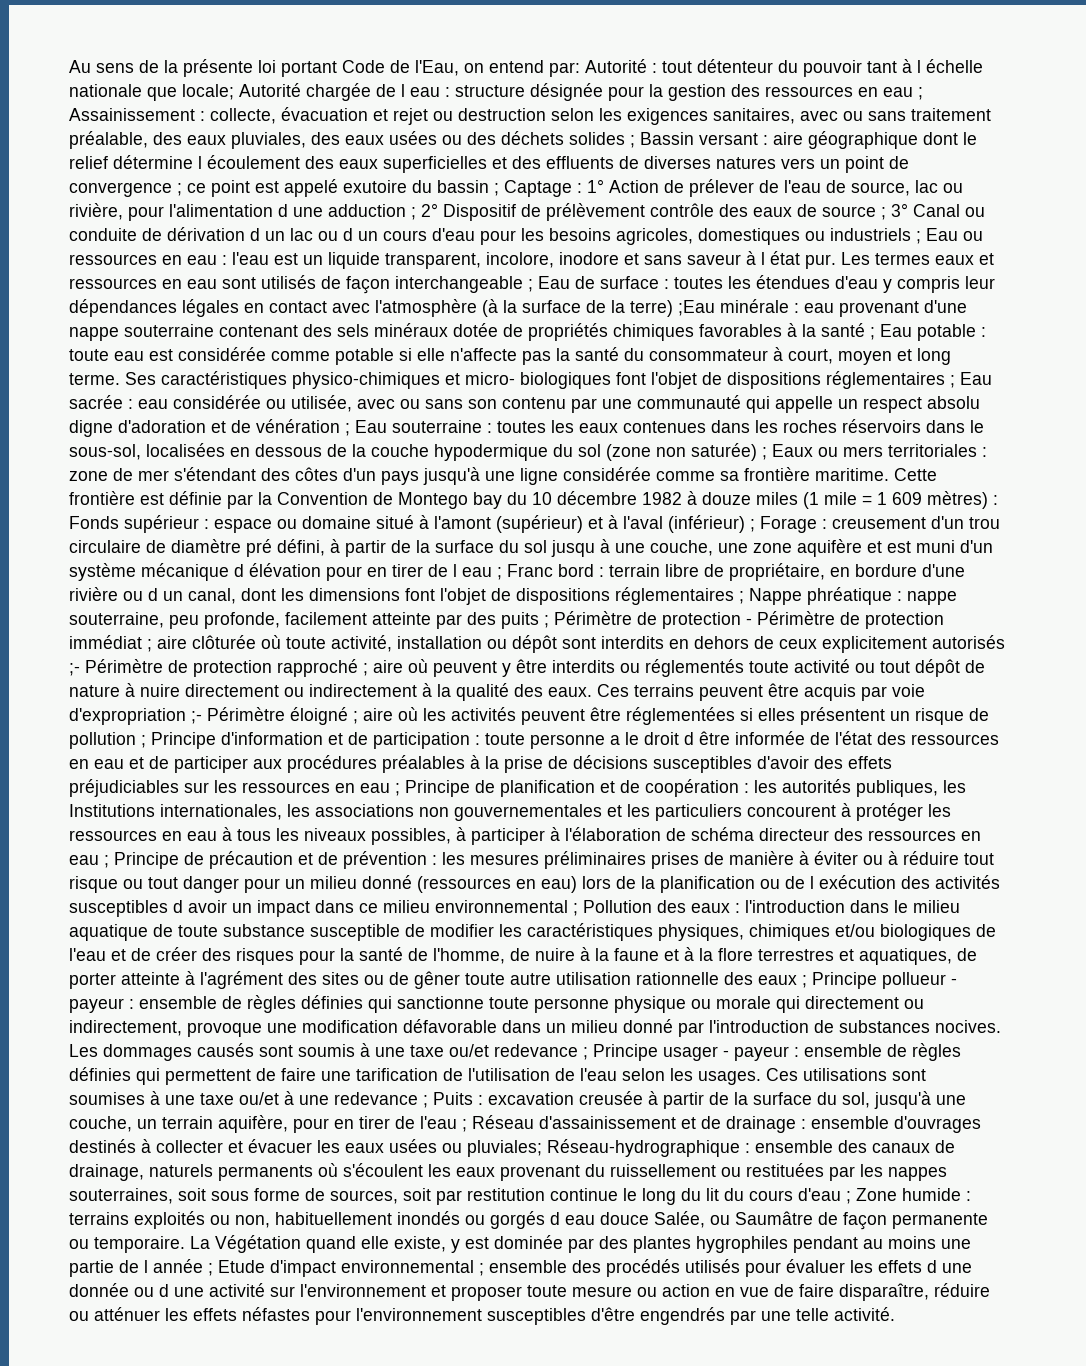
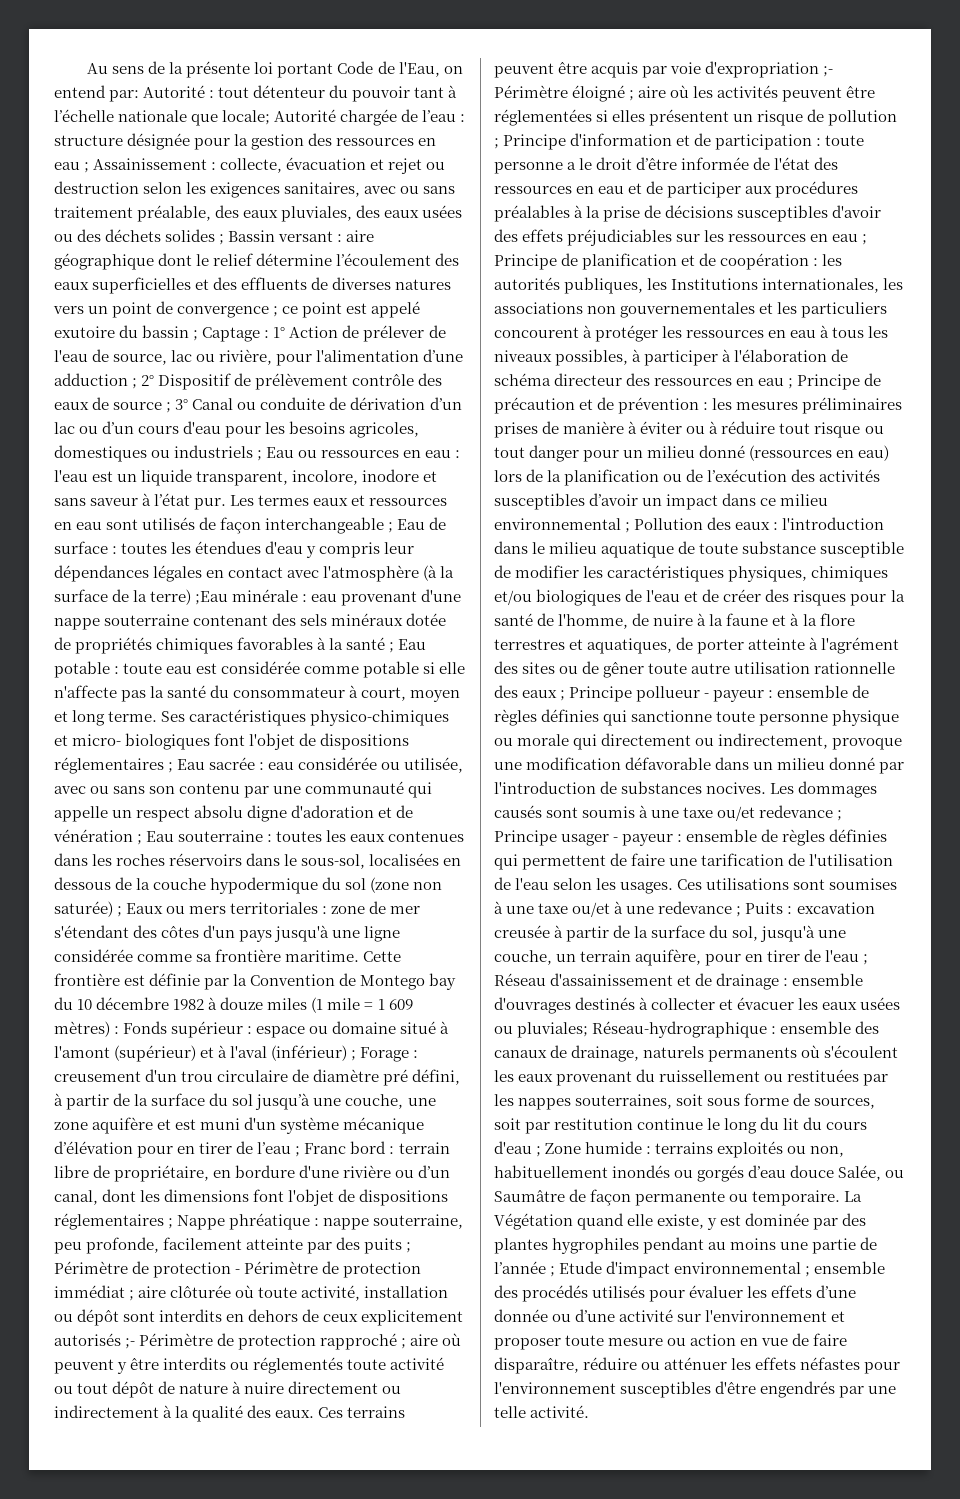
- tout détenteur du pouvoir tant à l échelle nationale que locale;
+ tout détenteur du pouvoir tant à l’échelle nationale que locale;
- Autorité chargée de l eau :
+ Autorité chargée de l’eau :
- aire géographique dont le relief détermine l écoulement des eaux superficielles et des effluents de diverses natures vers un point de convergence ;
+ aire géographique dont le relief détermine l’écoulement des eaux superficielles et des effluents de diverses natures vers un point de convergence ;
- 1° Action de prélever de l'eau de source, lac ou rivière, pour l'alimentation d une adduction ;
+ 1° Action de prélever de l'eau de source, lac ou rivière, pour l'alimentation d’une adduction ;
- 3° Canal ou conduite de dérivation d un lac ou d un cours d'eau pour les besoins agricoles, domestiques ou industriels ;
+ 3° Canal ou conduite de dérivation d’un lac ou d’un cours d'eau pour les besoins agricoles, domestiques ou industriels ;
- l'eau est un liquide transparent, incolore, inodore et sans saveur à l état pur.
+ l'eau est un liquide transparent, incolore, inodore et sans saveur à l’état pur.
- creusement d'un trou circulaire de diamètre pré défini, à partir de la surface du sol jusqu à une couche, une zone aquifère et est muni d'un système mécanique d élévation pour en tirer de l eau ;
+ creusement d'un trou circulaire de diamètre pré défini, à partir de la surface du sol jusqu’à une couche, une zone aquifère et est muni d'un système mécanique d’élévation pour en tirer de l’eau ;
- terrain libre de propriétaire, en bordure d'une rivière ou d un canal, dont les dimensions font l'objet de dispositions réglementaires ;
+ terrain libre de propriétaire, en bordure d'une rivière ou d’un canal, dont les dimensions font l'objet de dispositions réglementaires ;
- toute personne a le droit d être informée de l'état des ressources en eau et de participer aux procédures préalables à la prise de décisions susceptibles d'avoir des effets préjudiciables sur les ressources en eau ;
+ toute personne a le droit d’être informée de l'état des ressources en eau et de participer aux procédures préalables à la prise de décisions susceptibles d'avoir des effets préjudiciables sur les ressources en eau ;
- les mesures préliminaires prises de manière à éviter ou à réduire tout risque ou tout danger pour un milieu donné (ressources en eau) lors de la planification ou de l exécution des activités susceptibles d avoir un impact dans ce milieu environnemental ;
+ les mesures préliminaires prises de manière à éviter ou à réduire tout risque ou tout danger pour un milieu donné (ressources en eau) lors de la planification ou de l’exécution des activités susceptibles d’avoir un impact dans ce milieu environnemental ;
- terrains exploités ou non, habituellement inondés ou gorgés d eau douce Salée, ou Saumâtre de façon permanente ou temporaire.
+ terrains exploités ou non, habituellement inondés ou gorgés d’eau douce Salée, ou Saumâtre de façon permanente ou temporaire.
- La Végétation quand elle existe, y est dominée par des plantes hygrophiles pendant au moins une partie de l année ; Etude d'impact environnemental ; ensemble des procédés utilisés pour évaluer les effets d une donnée ou d une activité sur l'environnement et proposer toute mesure ou action en vue de faire disparaître, réduire ou atténuer les effets néfastes pour l'environnement susceptibles d'être engendrés par une telle activité.
+ La Végétation quand elle existe, y est dominée par des plantes hygrophiles pendant au moins une partie de l’année ; Etude d'impact environnemental ; ensemble des procédés utilisés pour évaluer les effets d’une donnée ou d’une activité sur l'environnement et proposer toute mesure ou action en vue de faire disparaître, réduire ou atténuer les effets néfastes pour l'environnement susceptibles d'être engendrés par une telle activité.

